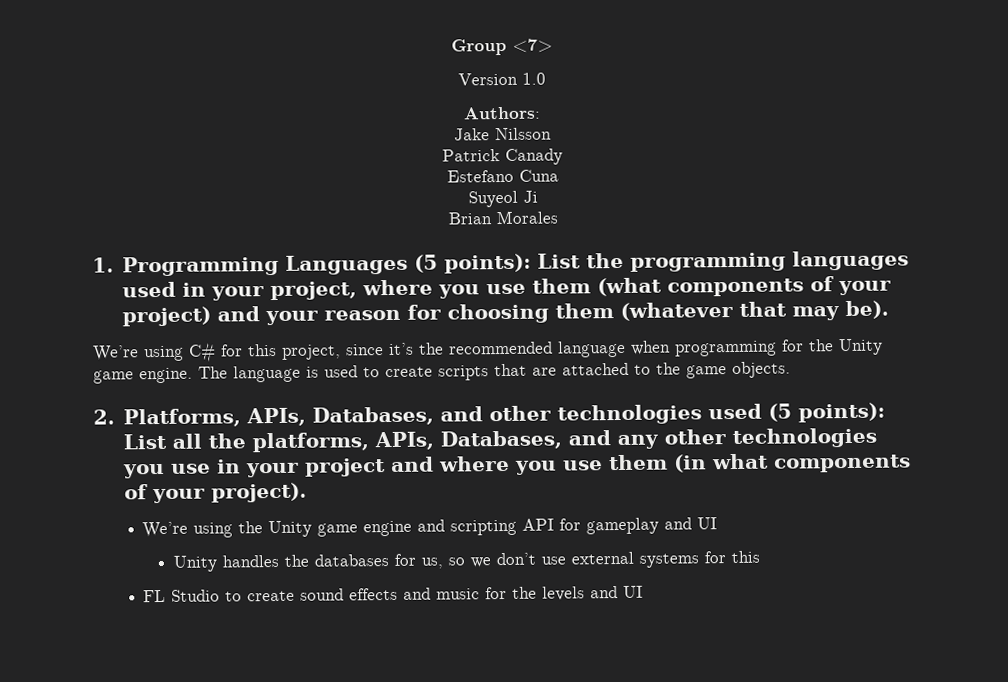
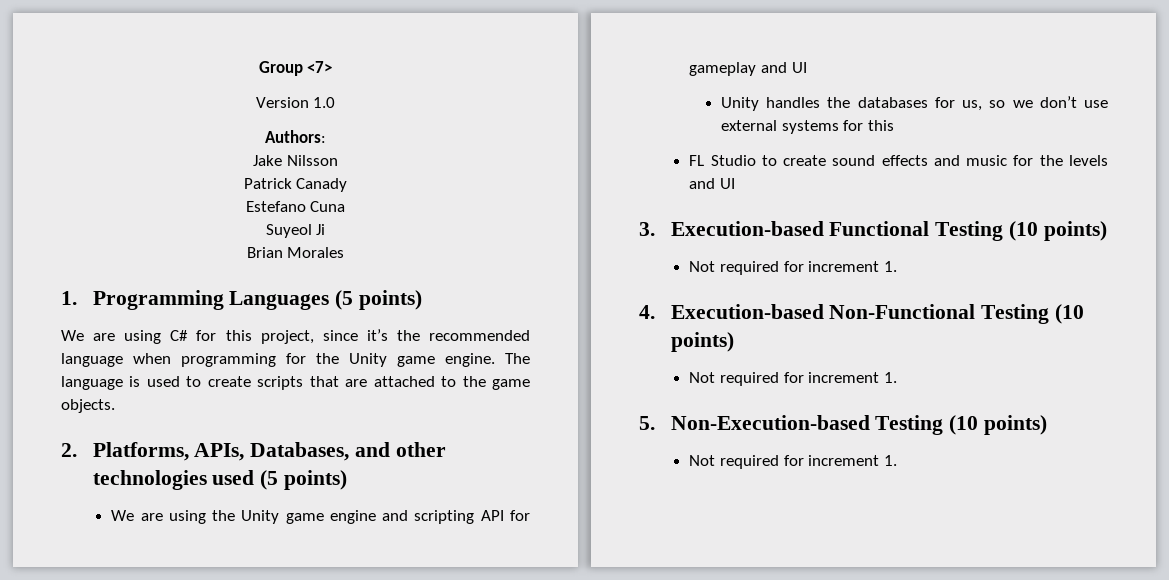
- 1. Programming Languages (5 points): List the programming languages used in your project, where you use them (what components of your project) and your reason for choosing them (whatever that may be).
- We’re using C# for this project, since it’s the recommended language when programming for the Unity game engine.
+ 1. Programming Languages (5 points)
+ We are using C# for this project, since it’s the recommended language when programming for the Unity game engine.
- 2. Platforms, APIs, Databases, and other technologies used (5 points): List all the platforms, APIs, Databases, and any other technologies you use in your project and where you use them (in what components of your project).
- We’re using the Unity game engine and scripting API for gameplay and UI
+ 2. Platforms, APIs, Databases, and other technologies used (5 points)
+ We are using the Unity game engine and scripting API for gameplay and UI
+ 3. Execution-based Functional Testing (10 points)
+ Not required for increment 1.
+ 4. Execution-based Non-Functional Testing (10 points)
+ Not required for increment 1.
+ 5. Non-Execution-based Testing (10 points)
+ Not required for increment 1.

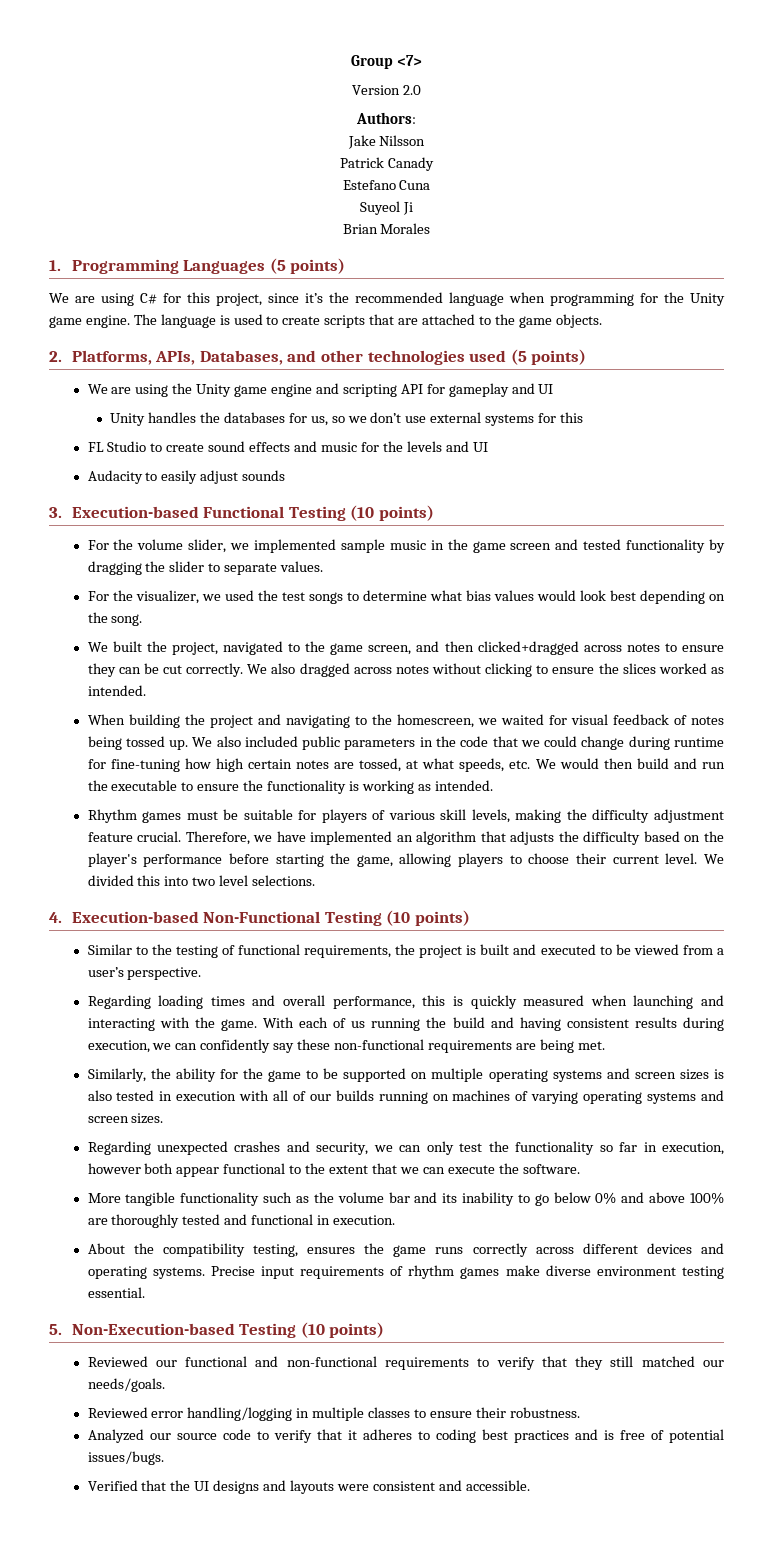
- Version 1.0
+ Version 2.0
+ Audacity to easily adjust sounds
  3. Execution-based Functional Testing (10 points)
- Not required for increment 1.
+ For the volume slider, we implemented sample music in the game screen and tested functionality by dragging the slider to separate values.
+ For the visualizer, we used the test songs to determine what bias values would look best depending on the song.
+ We built the project, navigated to the game screen, and then clicked+dragged across notes to ensure they can be cut correctly. We also dragged across notes without clicking to ensure the slices worked as intended.
+ When building the project and navigating to the homescreen, we waited for visual feedback of notes being tossed up. We also included public parameters in the code that we could change during runtime for fine-tuning how high certain notes are tossed, at what speeds, etc. We would then build and run the executable to ensure the functionality is working as intended.
+ Rhythm games must be suitable for players of various skill levels, making the difficulty adjustment feature crucial. Therefore, we have implemented an algorithm that adjusts the difficulty based on the player's performance before starting the game, allowing players to choose their current level. We divided this into two level selections.
  4. Execution-based Non-Functional Testing (10 points)
- Not required for increment 1.
+ Similar to the testing of functional requirements, the project is built and executed to be viewed from a user’s perspective.
+ Regarding loading times and overall performance, this is quickly measured when launching and interacting with the game. With each of us running the build and having consistent results during execution, we can confidently say these non-functional requirements are being met.
+ Similarly, the ability for the game to be supported on multiple operating systems and screen sizes is also tested in execution with all of our builds running on machines of varying operating systems and screen sizes.
+ Regarding unexpected crashes and security, we can only test the functionality so far in execution, however both appear functional to the extent that we can execute the software.
+ More tangible functionality such as the volume bar and its inability to go below 0% and above 100% are thoroughly tested and functional in execution.
+ About the compatibility testing, ensures the game runs correctly across different devices and operating systems. Precise input requirements of rhythm games make diverse environment testing essential.
  5. Non-Execution-based Testing (10 points)
- Not required for increment 1.
+ Reviewed our functional and non-functional requirements to verify that they still matched our needs/goals.
+ Reviewed error handling/logging in multiple classes to ensure their robustness.
+ Analyzed our source code to verify that it adheres to coding best practices and is free of potential issues/bugs.
+ Verified that the UI designs and layouts were consistent and accessible.

